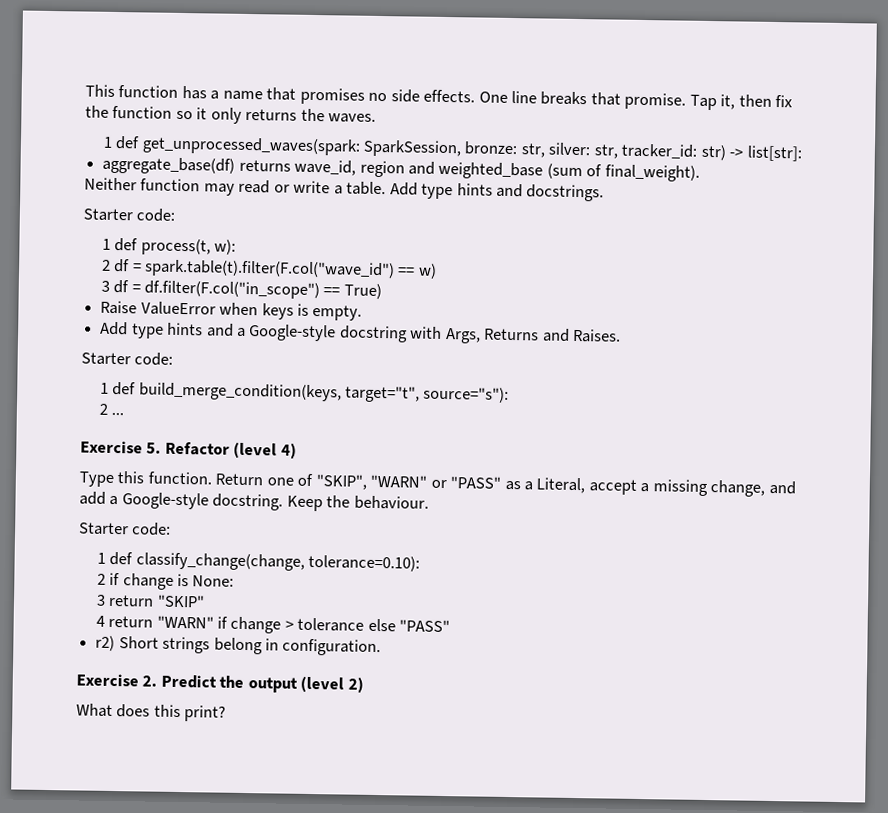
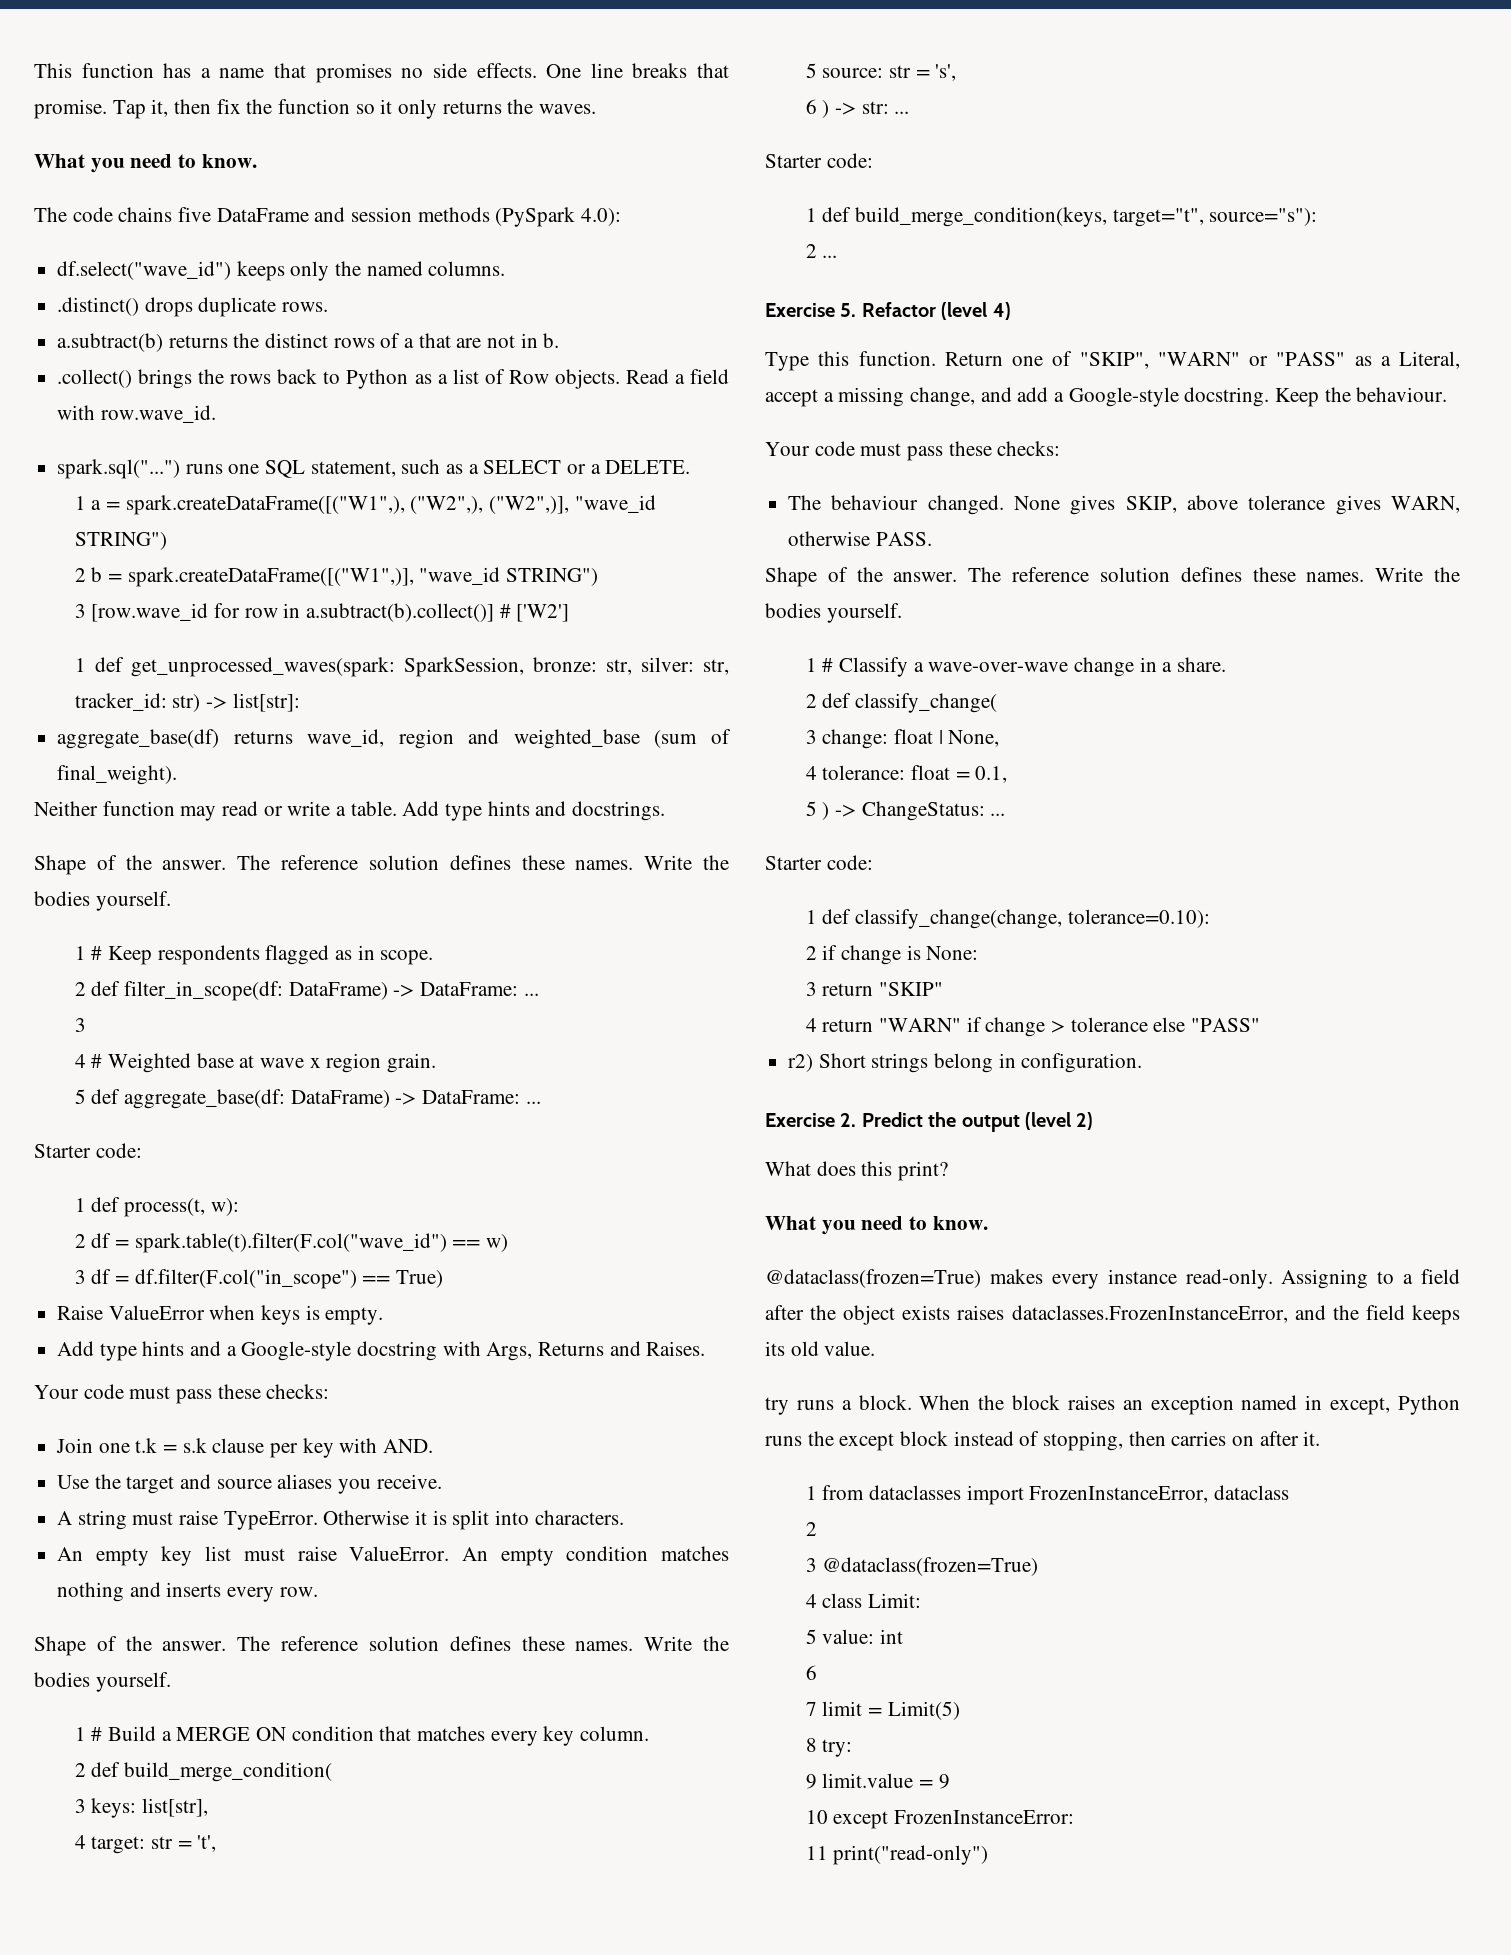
  Tap it, then fix the function so it only returns the waves.
+ What you need to know.
+ The code chains five DataFrame and session methods (PySpark 4.0):
+ df.select("wave_id") keeps only the named columns.
+ .distinct() drops duplicate rows.
+ a.subtract(b) returns the distinct rows of a that are not in b.
+ .collect() brings the rows back to Python as a list of Row objects. Read a field with row.wave_id.
+ spark.sql("...") runs one SQL statement, such as a SELECT or a DELETE.
+ 1 a = spark.createDataFrame([("W1",), ("W2",), ("W2",)], "wave_id STRING")
+ 2 b = spark.createDataFrame([("W1",)], "wave_id STRING")
+ 3 [row.wave_id for row in a.subtract(b).collect()] # ['W2']
  Add type hints and docstrings.
+ Shape of the answer. The reference solution defines these names. Write the bodies yourself.
+ 1 # Keep respondents flagged as in scope.
+ 2 def filter_in_scope(df: DataFrame) -> DataFrame: ...
+ 3
+ 4 # Weighted base at wave x region grain.
+ 5 def aggregate_base(df: DataFrame) -> DataFrame: ...
  Add type hints and a Google-style docstring with Args, Returns and Raises.
+ Your code must pass these checks:
+ Join one t.k = s.k clause per key with AND.
+ Use the target and source aliases you receive.
+ A string must raise TypeError. Otherwise it is split into characters.
+ An empty key list must raise ValueError. An empty condition matches nothing and inserts every row.
+ Shape of the answer. The reference solution defines these names. Write the bodies yourself.
+ 1 # Build a MERGE ON condition that matches every key column.
+ 2 def build_merge_condition(
+ 3 keys: list[str],
+ 4 target: str = 't',
+ 5 source: str = 's',
+ 6 ) -> str: ...
  Keep the behaviour.
+ Your code must pass these checks:
+ The behaviour changed. None gives SKIP, above tolerance gives WARN, otherwise PASS.
+ Shape of the answer. The reference solution defines these names. Write the bodies yourself.
+ 1 # Classify a wave-over-wave change in a share.
+ 2 def classify_change(
+ 3 change: float | None,
+ 4 tolerance: float = 0.1,
+ 5 ) -> ChangeStatus: ...
  What does this print?
+ What you need to know.
+ @dataclass(frozen=True) makes every instance read-only. Assigning to a field after the object exists raises dataclasses.FrozenInstanceError, and the field keeps its old value.
+ try runs a block. When the block raises an exception named in except, Python runs the except block instead of stopping, then carries on after it.
+ 1 from dataclasses import FrozenInstanceError, dataclass
+ 2
+ 3 @dataclass(frozen=True)
+ 4 class Limit:
+ 5 value: int
+ 6
+ 7 limit = Limit(5)
+ 8 try:
+ 9 limit.value = 9
+ 10 except FrozenInstanceError:
+ 11 print("read-only")

